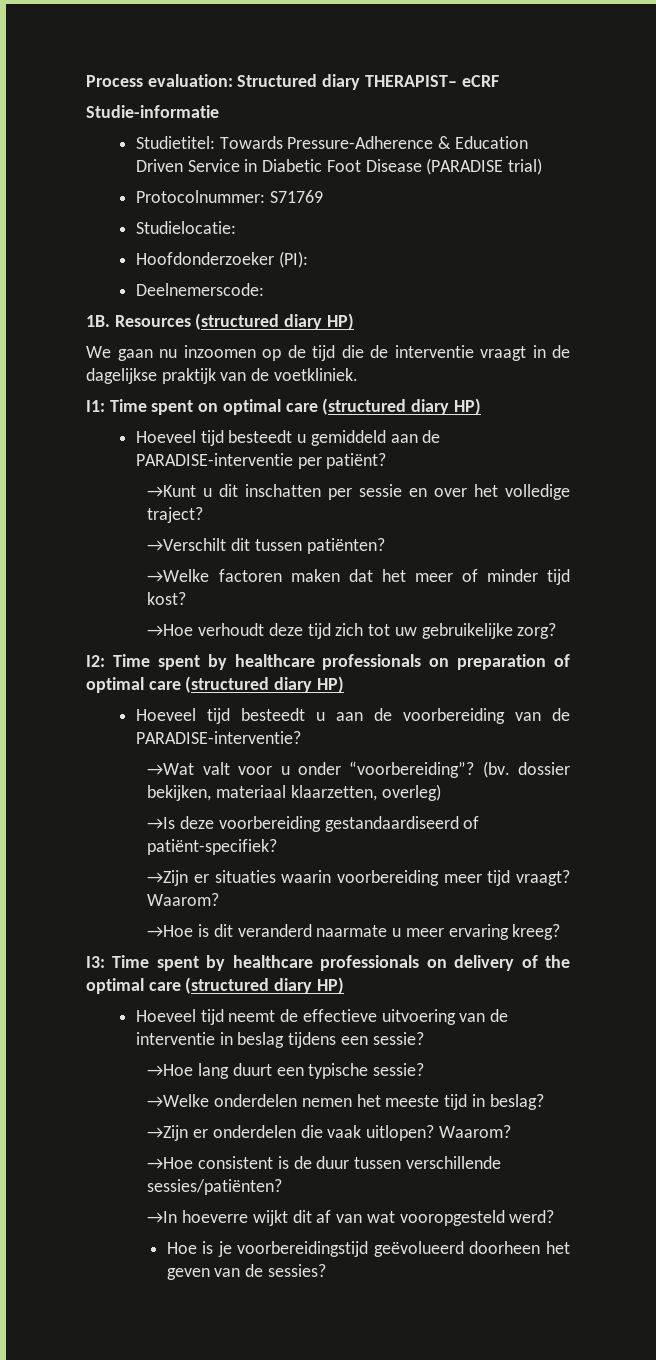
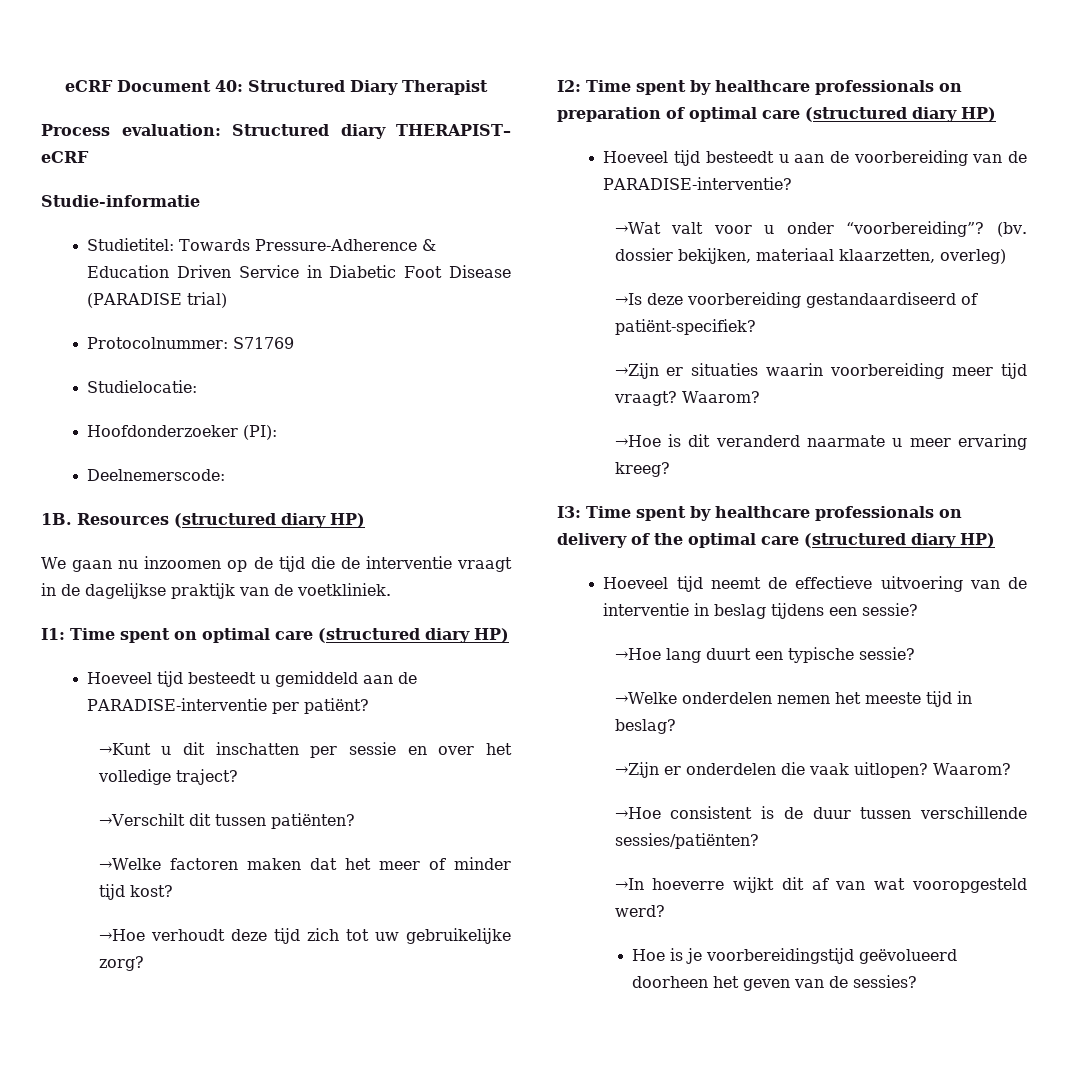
+ eCRF Document 40: Structured Diary Therapist

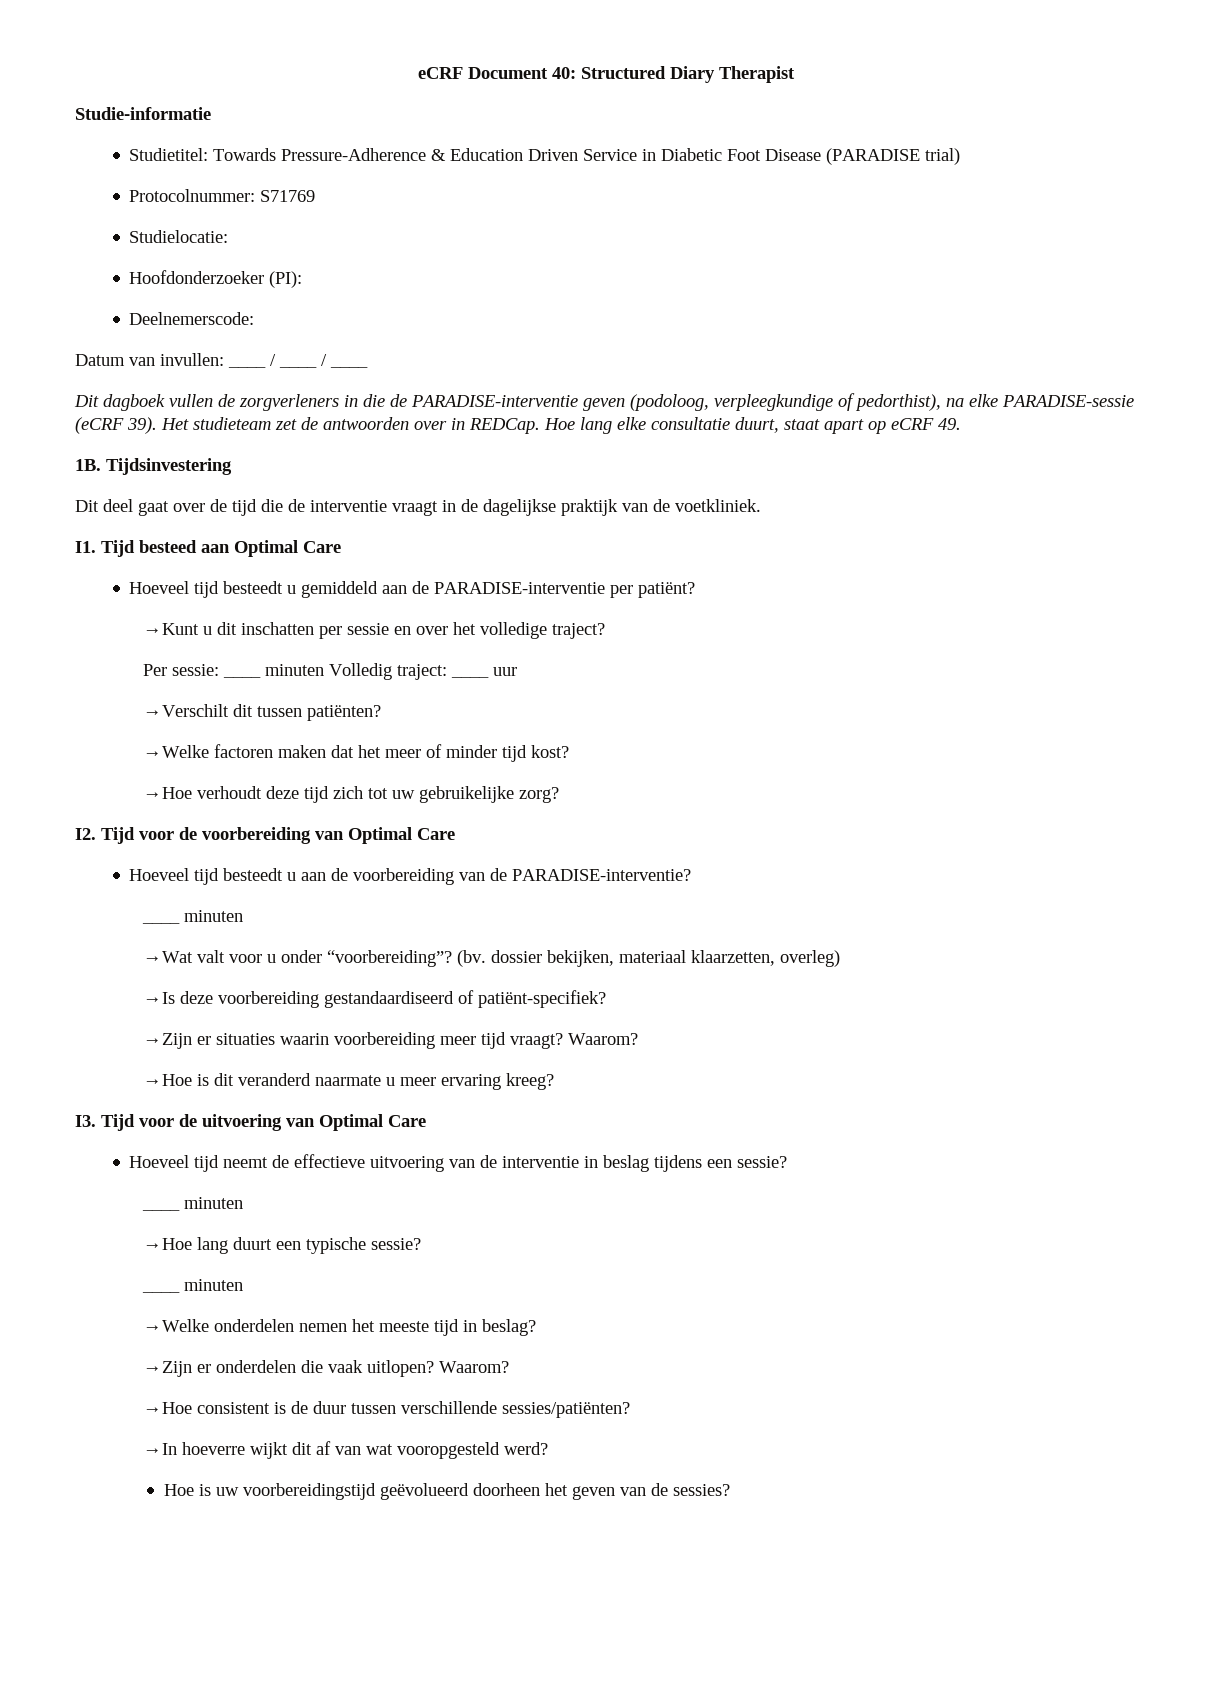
- Process evaluation: Structured diary THERAPIST– eCRF
- 1B. Resources (structured diary HP)
- We gaan nu inzoomen op de tijd die de interventie vraagt in de dagelijkse praktijk van de voetkliniek.
+ Datum van invullen: ____ / ____ / ____
+ Dit dagboek vullen de zorgverleners in die de PARADISE-interventie geven (podoloog, verpleegkundige of pedorthist), na elke PARADISE-sessie (eCRF 39). Het studieteam zet de antwoorden over in REDCap. Hoe lang elke consultatie duurt, staat apart op eCRF 49.
+ 1B. Tijdsinvestering
+ Dit deel gaat over de tijd die de interventie vraagt in de dagelijkse praktijk van de voetkliniek.
- I1: Time spent on optimal care (structured diary HP)
+ I1. Tijd besteed aan Optimal Care
+ Per sessie: ____ minuten Volledig traject: ____ uur
- I2: Time spent by healthcare professionals on preparation of optimal care (structured diary HP)
+ I2. Tijd voor de voorbereiding van Optimal Care
  Hoeveel tijd besteedt u aan de voorbereiding van de PARADISE-interventie?
+ ____ minuten
- I3: Time spent by healthcare professionals on delivery of the optimal care (structured diary HP)
+ I3. Tijd voor de uitvoering van Optimal Care
  Hoeveel tijd neemt de effectieve uitvoering van de interventie in beslag tijdens een sessie?
+ ____ minuten
  →Hoe lang duurt een typische sessie?
+ ____ minuten
- Hoe is je voorbereidingstijd geëvolueerd doorheen het geven van de sessies?
+ Hoe is uw voorbereidingstijd geëvolueerd doorheen het geven van de sessies?

